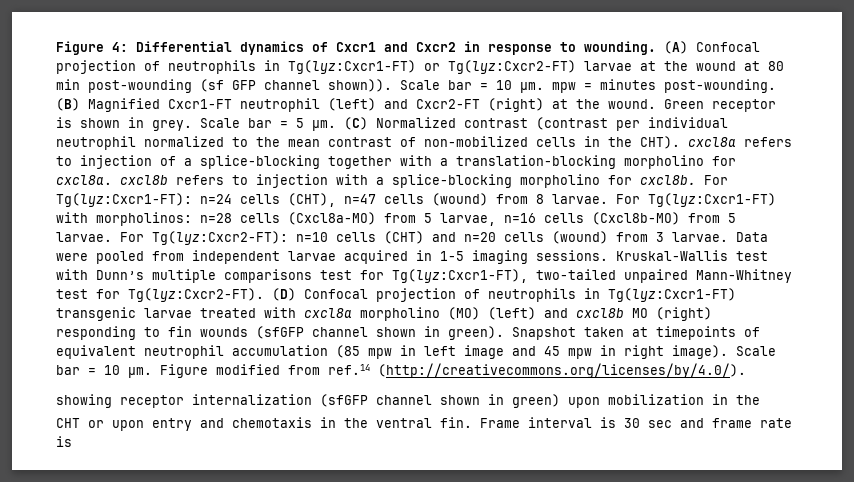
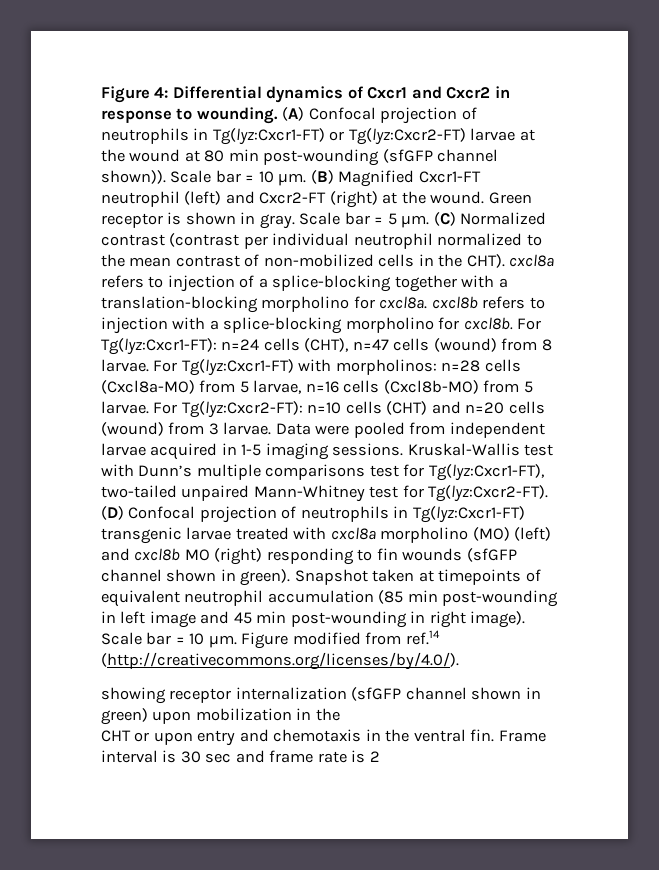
- (A) Confocal projection of neutrophils in Tg(lyz:Cxcr1-FT) or Tg(lyz:Cxcr2-FT) larvae at the wound at 80 min post-wounding (sf GFP channel shown)). Scale bar = 10 µm. mpw = minutes post-wounding.
+ (A) Confocal projection of neutrophils in Tg(lyz:Cxcr1-FT) or Tg(lyz:Cxcr2-FT) larvae at the wound at 80 min post-wounding (sfGFP channel shown)). Scale bar = 10 µm.
- Green receptor is shown in grey.
+ Green receptor is shown in gray.
- Snapshot taken at timepoints of equivalent neutrophil accumulation (85 mpw in left image and 45 mpw in right image).
+ Snapshot taken at timepoints of equivalent neutrophil accumulation (85 min post-wounding in left image and 45 min post-wounding in right image).
- Frame interval is 30 sec and frame rate is
+ Frame interval is 30 sec and frame rate is 2

